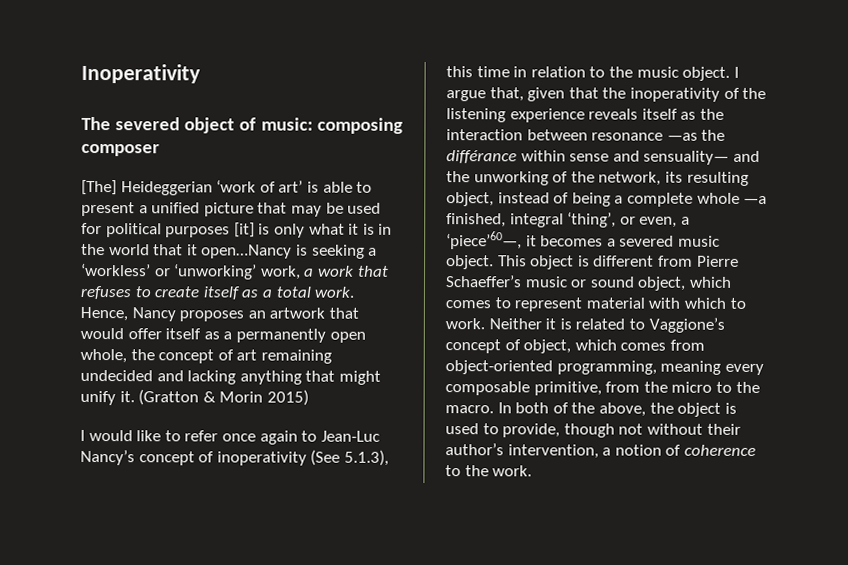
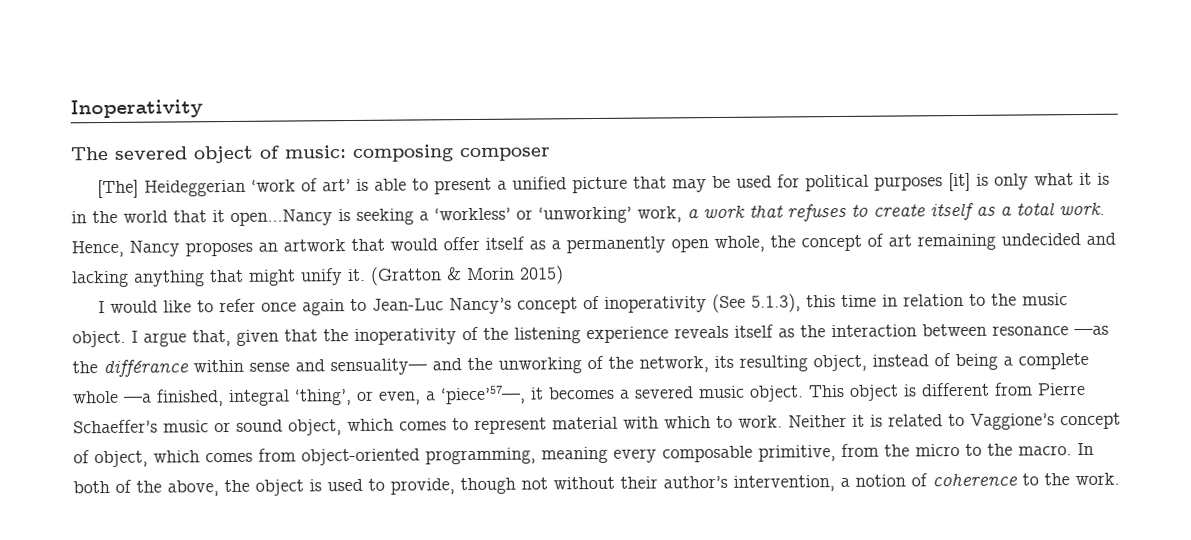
- I argue that, given that the inoperativity of the listening experience reveals itself as the interaction between resonance —as the différance within sense and sensuality— and the unworking of the network, its resulting object, instead of being a complete whole —a finished, integral ‘thing’, or even, a ‘piece’60—, it becomes a severed music object.
+ I argue that, given that the inoperativity of the listening experience reveals itself as the interaction between resonance —as the différance within sense and sensuality— and the unworking of the network, its resulting object, instead of being a complete whole —a finished, integral ‘thing’, or even, a ‘piece’57—, it becomes a severed music object.

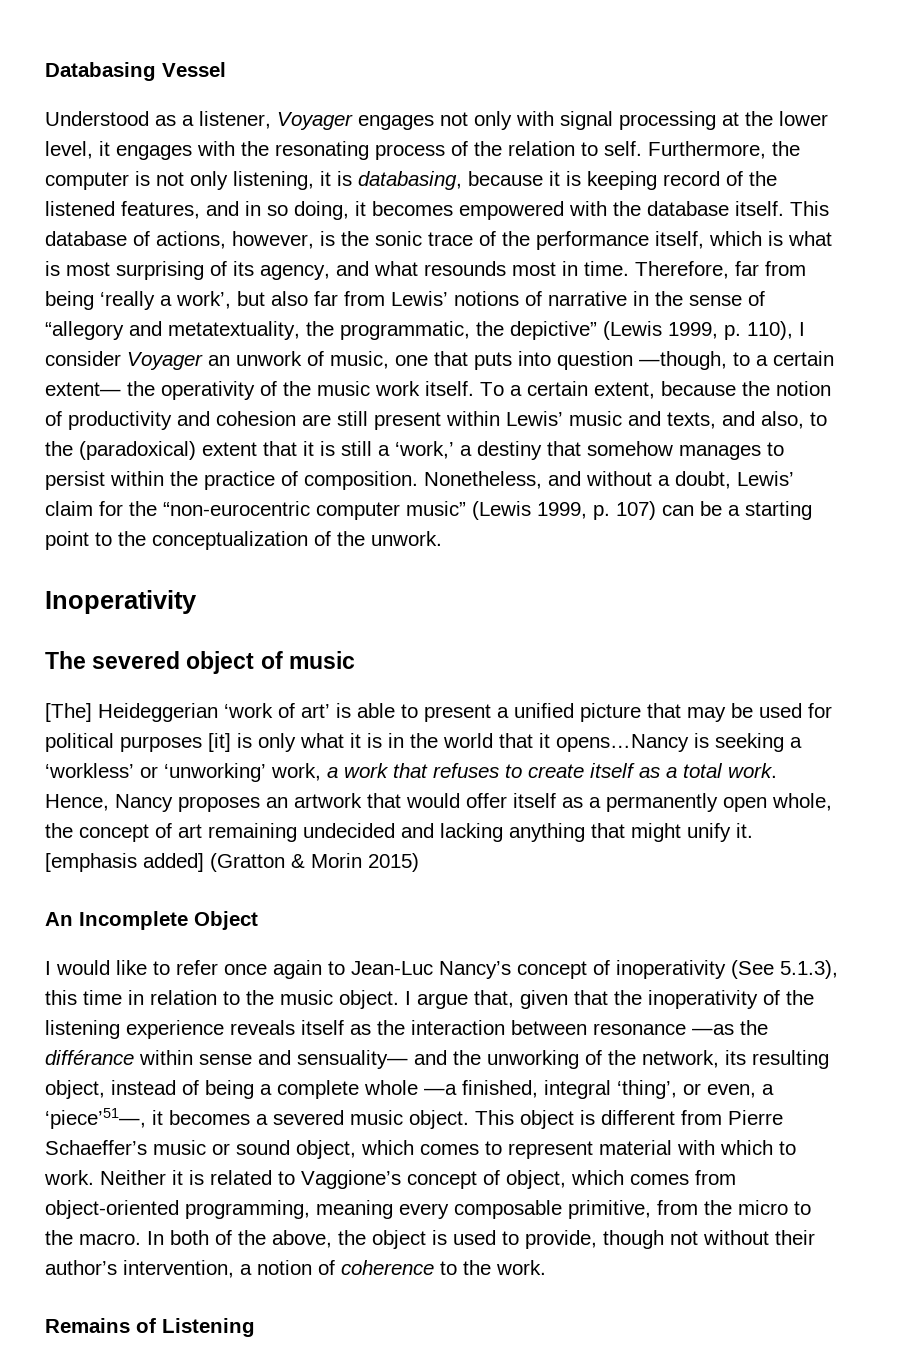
+ Databasing Vessel
+ Understood as a listener, Voyager engages not only with signal processing at the lower level, it engages with the resonating process of the relation to self. Furthermore, the computer is not only listening, it is databasing, because it is keeping record of the listened features, and in so doing, it becomes empowered with the database itself. This database of actions, however, is the sonic trace of the performance itself, which is what is most surprising of its agency, and what resounds most in time. Therefore, far from being ‘really a work’, but also far from Lewis’ notions of narrative in the sense of “allegory and metatextuality, the programmatic, the depictive” (Lewis 1999, p. 110), I consider Voyager an unwork of music, one that puts into question —though, to a certain extent— the operativity of the music work itself. To a certain extent, because the notion of productivity and cohesion are still present within Lewis’ music and texts, and also, to the (paradoxical) extent that it is still a ‘work,’ a destiny that somehow manages to persist within the practice of composition. Nonetheless, and without a doubt, Lewis’ claim for the “non-eurocentric computer music” (Lewis 1999, p. 107) can be a starting point to the conceptualization of the unwork.
- The severed object of music: composing composer
+ The severed object of music
- [The] Heideggerian ‘work of art’ is able to present a unified picture that may be used for political purposes [it] is only what it is in the world that it open…Nancy is seeking a ‘workless’ or ‘unworking’ work, a work that refuses to create itself as a total work.
+ [The] Heideggerian ‘work of art’ is able to present a unified picture that may be used for political purposes [it] is only what it is in the world that it opens…Nancy is seeking a ‘workless’ or ‘unworking’ work, a work that refuses to create itself as a total work.
- (Gratton & Morin 2015)
+ [emphasis added] (Gratton & Morin 2015)
+ An Incomplete Object
- I argue that, given that the inoperativity of the listening experience reveals itself as the interaction between resonance —as the différance within sense and sensuality— and the unworking of the network, its resulting object, instead of being a complete whole —a finished, integral ‘thing’, or even, a ‘piece’57—, it becomes a severed music object.
+ I argue that, given that the inoperativity of the listening experience reveals itself as the interaction between resonance —as the différance within sense and sensuality— and the unworking of the network, its resulting object, instead of being a complete whole —a finished, integral ‘thing’, or even, a ‘piece’51—, it becomes a severed music object.
+ Remains of Listening

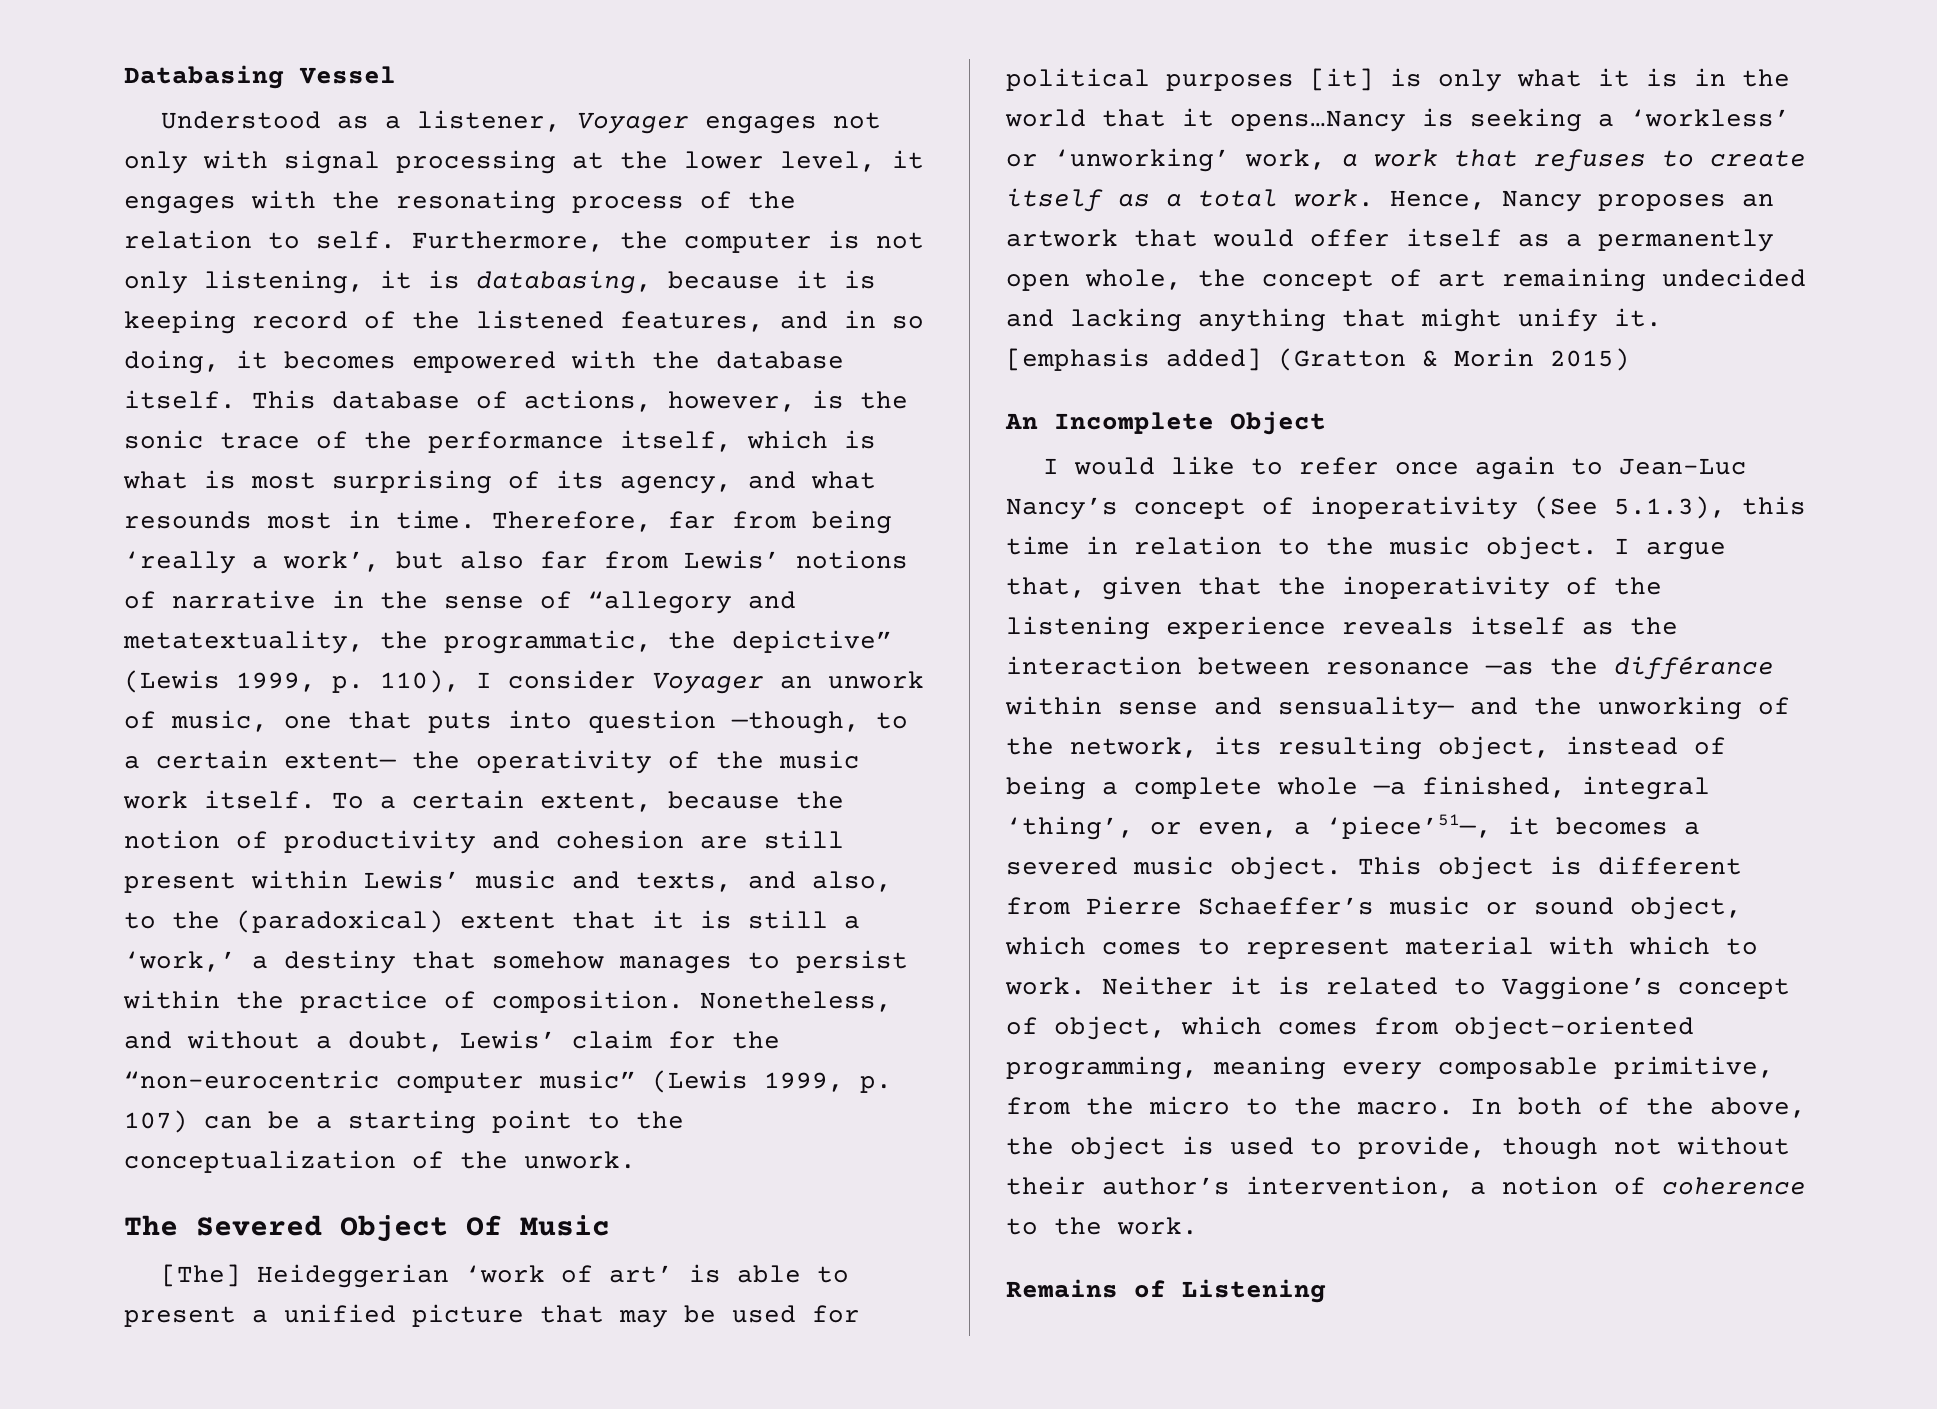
- Inoperativity
- The severed object of music
+ The Severed Object Of Music

